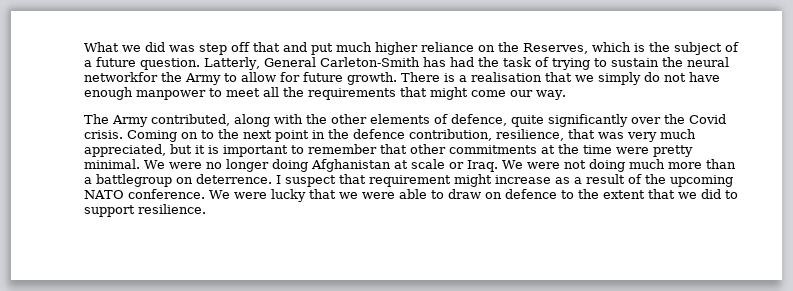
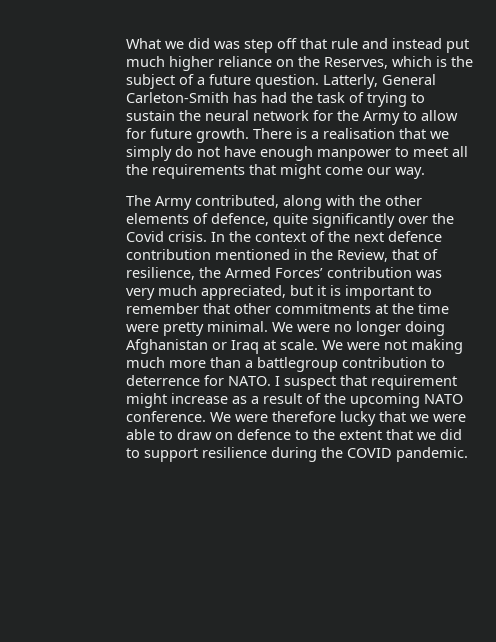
- What we did was step off that and put much higher reliance on the Reserves, which is the subject of a future question.
+ What we did was step off that rule and instead put much higher reliance on the Reserves, which is the subject of a future question.
- Latterly, General Carleton-Smith has had the task of trying to sustain the neural networkfor the Army to allow for future growth.
+ Latterly, General Carleton-Smith has had the task of trying to sustain the neural network for the Army to allow for future growth.
- Coming on to the next point in the defence contribution, resilience, that was very much appreciated, but it is important to remember that other commitments at the time were pretty minimal.
+ In the context of the next defence contribution mentioned in the Review, that of resilience, the Armed Forces’ contribution was very much appreciated, but it is important to remember that other commitments at the time were pretty minimal.
- We were no longer doing Afghanistan at scale or Iraq.
+ We were no longer doing Afghanistan or Iraq at scale.
- We were not doing much more than a battlegroup on deterrence.
+ We were not making much more than a battlegroup contribution to deterrence for NATO.
- We were lucky that we were able to draw on defence to the extent that we did to support resilience.
+ We were therefore lucky that we were able to draw on defence to the extent that we did to support resilience during the COVID pandemic.

